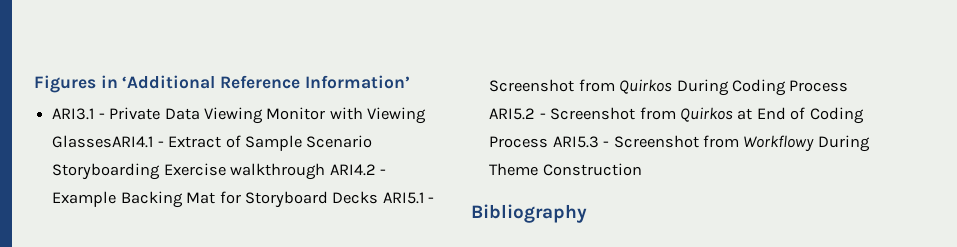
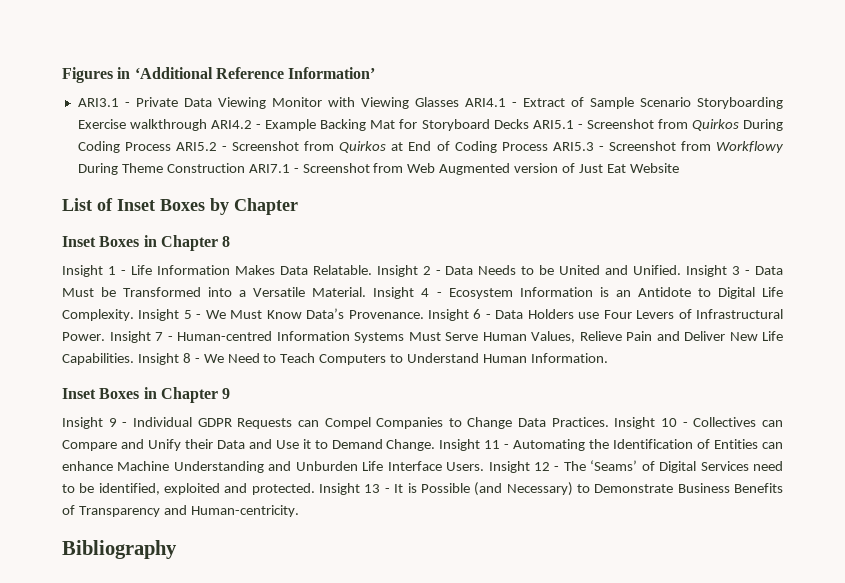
- ARI3.1 - Private Data Viewing Monitor with Viewing GlassesARI4.1 - Extract of Sample Scenario Storyboarding Exercise walkthrough ARI4.2 - Example Backing Mat for Storyboard Decks ARI5.1 - Screenshot from Quirkos During Coding Process ARI5.2 - Screenshot from Quirkos at End of Coding Process ARI5.3 - Screenshot from Workflowy During Theme Construction
+ ARI3.1 - Private Data Viewing Monitor with Viewing Glasses ARI4.1 - Extract of Sample Scenario Storyboarding Exercise walkthrough ARI4.2 - Example Backing Mat for Storyboard Decks ARI5.1 - Screenshot from Quirkos During Coding Process ARI5.2 - Screenshot from Quirkos at End of Coding Process ARI5.3 - Screenshot from Workflowy During Theme Construction ARI7.1 - Screenshot from Web Augmented version of Just Eat Website
+ List of Inset Boxes by Chapter
+ Inset Boxes in Chapter 8
+ Insight 1 - Life Information Makes Data Relatable. Insight 2 - Data Needs to be United and Unified. Insight 3 - Data Must be Transformed into a Versatile Material. Insight 4 - Ecosystem Information is an Antidote to Digital Life Complexity. Insight 5 - We Must Know Data’s Provenance. Insight 6 - Data Holders use Four Levers of Infrastructural Power. Insight 7 - Human-centred Information Systems Must Serve Human Values, Relieve Pain and Deliver New Life Capabilities. Insight 8 - We Need to Teach Computers to Understand Human Information.
+ Inset Boxes in Chapter 9
+ Insight 9 - Individual GDPR Requests can Compel Companies to Change Data Practices. Insight 10 - Collectives can Compare and Unify their Data and Use it to Demand Change. Insight 11 - Automating the Identification of Entities can enhance Machine Understanding and Unburden Life Interface Users. Insight 12 - The ‘Seams’ of Digital Services need to be identified, exploited and protected. Insight 13 - It is Possible (and Necessary) to Demonstrate Business Benefits of Transparency and Human-centricity.

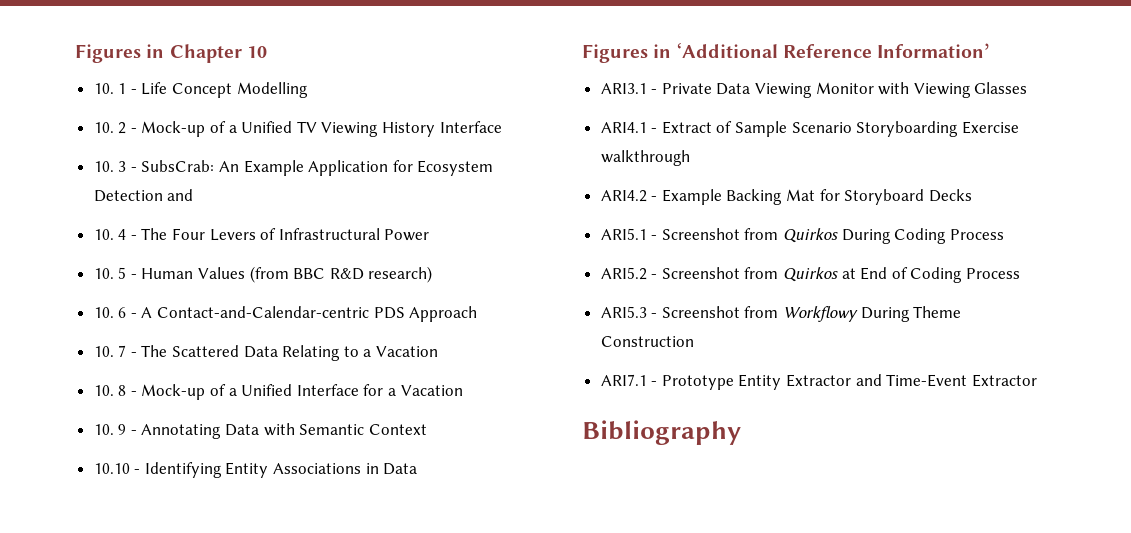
+ Figures in Chapter 10
+ 10. 1 - Life Concept Modelling
+ 10. 2 - Mock-up of a Unified TV Viewing History Interface
+ 10. 3 - SubsCrab: An Example Application for Ecosystem Detection and
+ 10. 4 - The Four Levers of Infrastructural Power
+ 10. 5 - Human Values (from BBC R&D research)
+ 10. 6 - A Contact-and-Calendar-centric PDS Approach
+ 10. 7 - The Scattered Data Relating to a Vacation
+ 10. 8 - Mock-up of a Unified Interface for a Vacation
+ 10. 9 - Annotating Data with Semantic Context
+ 10.10 - Identifying Entity Associations in Data
- ARI3.1 - Private Data Viewing Monitor with Viewing Glasses ARI4.1 - Extract of Sample Scenario Storyboarding Exercise walkthrough ARI4.2 - Example Backing Mat for Storyboard Decks ARI5.1 - Screenshot from Quirkos During Coding Process ARI5.2 - Screenshot from Quirkos at End of Coding Process ARI5.3 - Screenshot from Workflowy During Theme Construction ARI7.1 - Screenshot from Web Augmented version of Just Eat Website
- List of Inset Boxes by Chapter
- Inset Boxes in Chapter 8
- Insight 1 - Life Information Makes Data Relatable. Insight 2 - Data Needs to be United and Unified. Insight 3 - Data Must be Transformed into a Versatile Material. Insight 4 - Ecosystem Information is an Antidote to Digital Life Complexity. Insight 5 - We Must Know Data’s Provenance. Insight 6 - Data Holders use Four Levers of Infrastructural Power. Insight 7 - Human-centred Information Systems Must Serve Human Values, Relieve Pain and Deliver New Life Capabilities. Insight 8 - We Need to Teach Computers to Understand Human Information.
- Inset Boxes in Chapter 9
- Insight 9 - Individual GDPR Requests can Compel Companies to Change Data Practices. Insight 10 - Collectives can Compare and Unify their Data and Use it to Demand Change. Insight 11 - Automating the Identification of Entities can enhance Machine Understanding and Unburden Life Interface Users. Insight 12 - The ‘Seams’ of Digital Services need to be identified, exploited and protected. Insight 13 - It is Possible (and Necessary) to Demonstrate Business Benefits of Transparency and Human-centricity.
+ ARI3.1 - Private Data Viewing Monitor with Viewing Glasses
+ ARI4.1 - Extract of Sample Scenario Storyboarding Exercise walkthrough
+ ARI4.2 - Example Backing Mat for Storyboard Decks
+ ARI5.1 - Screenshot from Quirkos During Coding Process
+ ARI5.2 - Screenshot from Quirkos at End of Coding Process
+ ARI5.3 - Screenshot from Workflowy During Theme Construction
+ ARI7.1 - Prototype Entity Extractor and Time-Event Extractor

